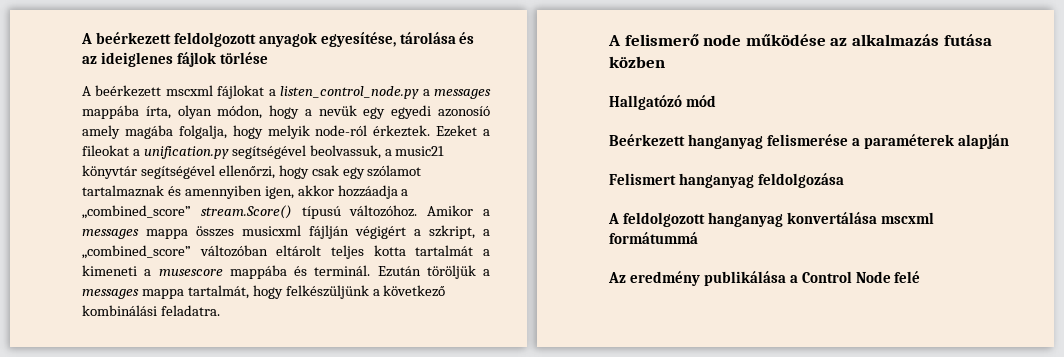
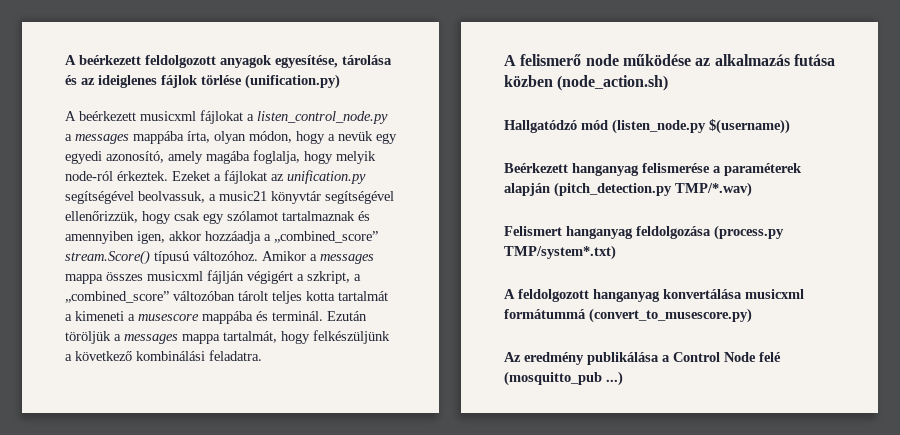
- A beérkezett feldolgozott anyagok egyesítése, tárolása és az ideiglenes fájlok törlése
- A beérkezett mscxml fájlokat a listen_control_node.py a messages mappába írta, olyan módon, hogy a nevük egy egyedi azonosíó amely magába folgalja, hogy melyik node-ról érkeztek.
+ A beérkezett feldolgozott anyagok egyesítése, tárolása és az ideiglenes fájlok törlése (unification.py)
+ A beérkezett musicxml fájlokat a listen_control_node.py a messages mappába írta, olyan módon, hogy a nevük egy egyedi azonosító, amely magába foglalja, hogy melyik node-ról érkeztek.
- Ezeket a fileokat a unification.py segítségével beolvassuk, a music21 könyvtár segítségével ellenőrzi, hogy csak egy szólamot tartalmaznak és amennyiben igen, akkor hozzáadja a „combined_score” stream.Score() típusú változóhoz.
+ Ezeket a fájlokat az unification.py segítségével beolvassuk, a music21 könyvtár segítségével ellenőrizzük, hogy csak egy szólamot tartalmaznak és amennyiben igen, akkor hozzáadja a „combined_score” stream.Score() típusú változóhoz.
- Amikor a messages mappa összes musicxml fájlján végigért a szkript, a „combined_score” változóban eltárolt teljes kotta tartalmát a kimeneti a musescore mappába és terminál.
+ Amikor a messages mappa összes musicxml fájlján végigért a szkript, a „combined_score” változóban tárolt teljes kotta tartalmát a kimeneti a musescore mappába és terminál.
- A felismerő node működése az alkalmazás futása közben
- Hallgatózó mód
+ A felismerő node működése az alkalmazás futása közben (node_action.sh)
+ Hallgatódzó mód (listen_node.py $(username))
- Beérkezett hanganyag felismerése a paraméterek alapján
+ Beérkezett hanganyag felismerése a paraméterek alapján (pitch_detection.py TMP/*.wav)
- Felismert hanganyag feldolgozása
+ Felismert hanganyag feldolgozása (process.py TMP/system*.txt)
- A feldolgozott hanganyag konvertálása mscxml formátummá
+ A feldolgozott hanganyag konvertálása musicxml formátummá (convert_to_musescore.py)
- Az eredmény publikálása a Control Node felé
+ Az eredmény publikálása a Control Node felé (mosquitto_pub ...)

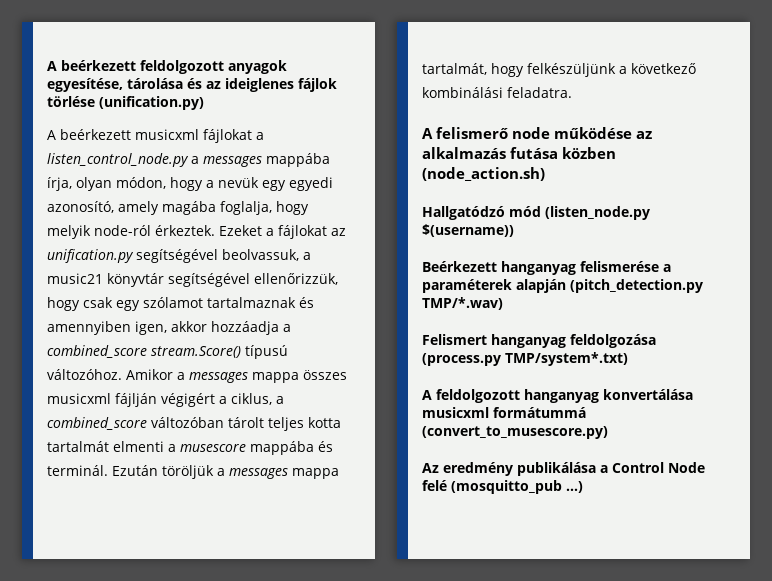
- A beérkezett musicxml fájlokat a listen_control_node.py a messages mappába írta, olyan módon, hogy a nevük egy egyedi azonosító, amely magába foglalja, hogy melyik node-ról érkeztek.
+ A beérkezett musicxml fájlokat a listen_control_node.py a messages mappába írja, olyan módon, hogy a nevük egy egyedi azonosító, amely magába foglalja, hogy melyik node-ról érkeztek.
- Ezeket a fájlokat az unification.py segítségével beolvassuk, a music21 könyvtár segítségével ellenőrizzük, hogy csak egy szólamot tartalmaznak és amennyiben igen, akkor hozzáadja a „combined_score” stream.Score() típusú változóhoz.
+ Ezeket a fájlokat az unification.py segítségével beolvassuk, a music21 könyvtár segítségével ellenőrizzük, hogy csak egy szólamot tartalmaznak és amennyiben igen, akkor hozzáadja a combined_score stream.Score() típusú változóhoz.
- Amikor a messages mappa összes musicxml fájlján végigért a szkript, a „combined_score” változóban tárolt teljes kotta tartalmát a kimeneti a musescore mappába és terminál.
+ Amikor a messages mappa összes musicxml fájlján végigért a ciklus, a combined_score változóban tárolt teljes kotta tartalmát elmenti a musescore mappába és terminál.

